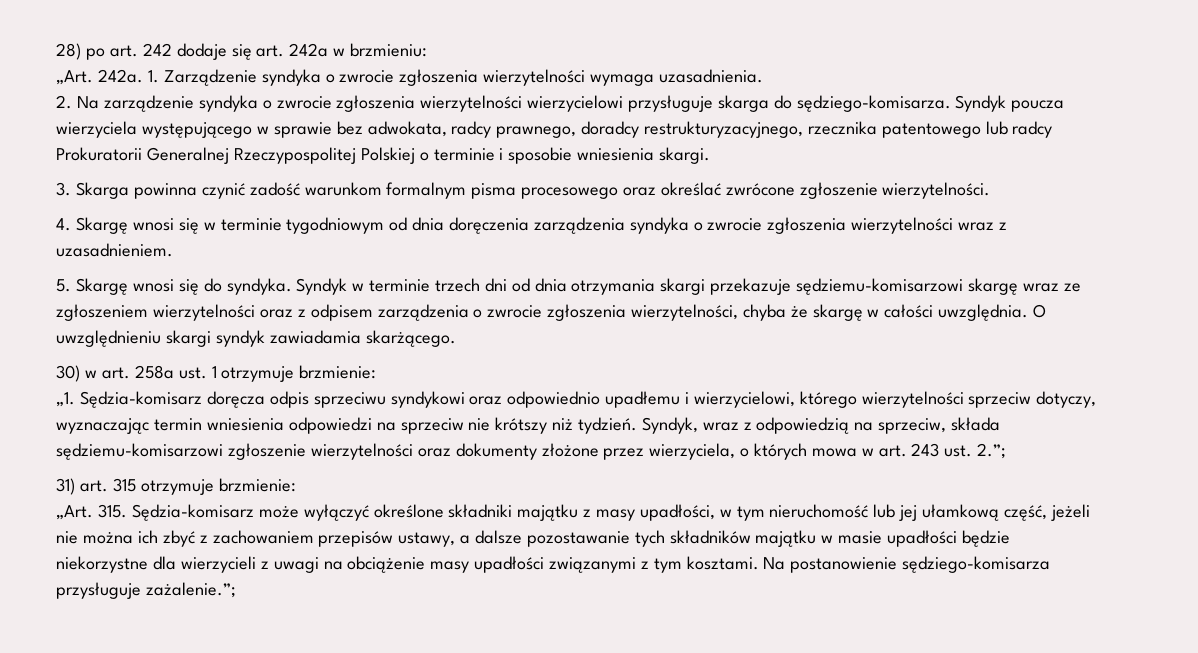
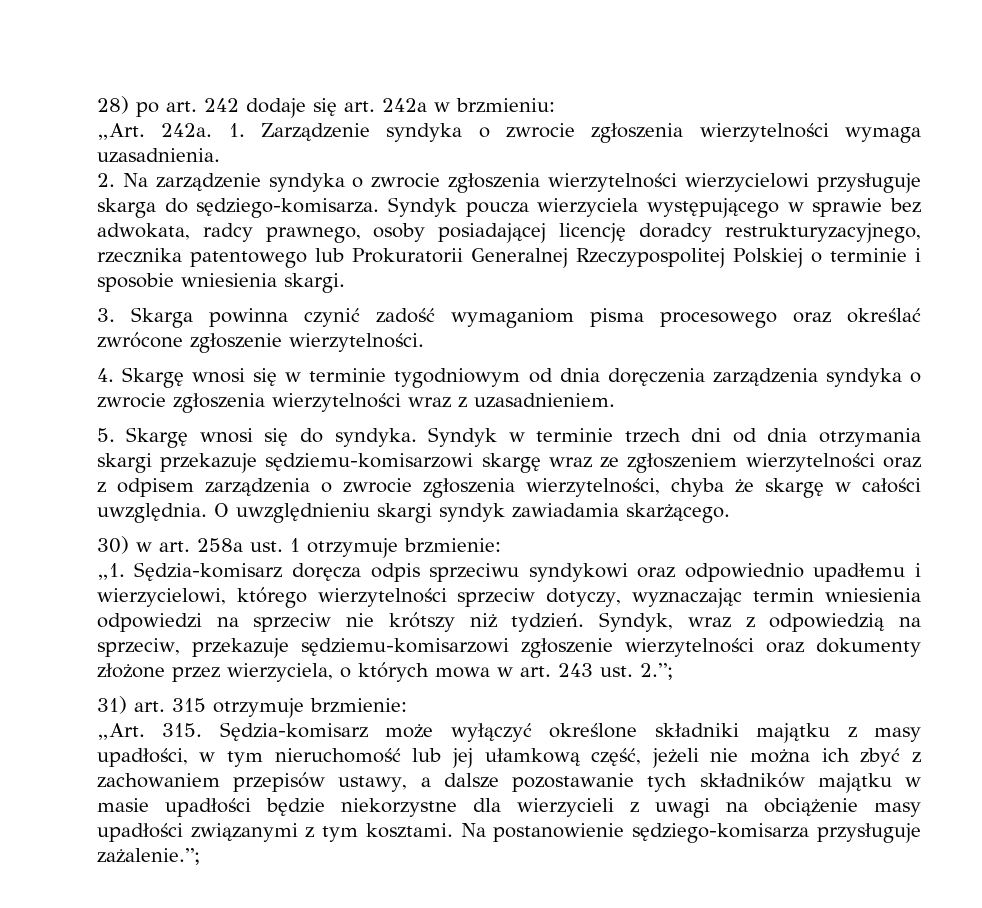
- Syndyk poucza wierzyciela występującego w sprawie bez adwokata, radcy prawnego, doradcy restrukturyzacyjnego, rzecznika patentowego lub radcy Prokuratorii Generalnej Rzeczypospolitej Polskiej o terminie i sposobie wniesienia skargi.
+ Syndyk poucza wierzyciela występującego w sprawie bez adwokata, radcy prawnego, osoby posiadającej licencję doradcy restrukturyzacyjnego, rzecznika patentowego lub Prokuratorii Generalnej Rzeczypospolitej Polskiej o terminie i sposobie wniesienia skargi.
- 3. Skarga powinna czynić zadość warunkom formalnym pisma procesowego oraz określać zwrócone zgłoszenie wierzytelności.
+ 3. Skarga powinna czynić zadość wymaganiom pisma procesowego oraz określać zwrócone zgłoszenie wierzytelności.
- Syndyk, wraz z odpowiedzią na sprzeciw, składa sędziemu-komisarzowi zgłoszenie wierzytelności oraz dokumenty złożone przez wierzyciela, o których mowa w art. 243 ust. 2.”;
+ Syndyk, wraz z odpowiedzią na sprzeciw, przekazuje sędziemu-komisarzowi zgłoszenie wierzytelności oraz dokumenty złożone przez wierzyciela, o których mowa w art. 243 ust. 2.”;

